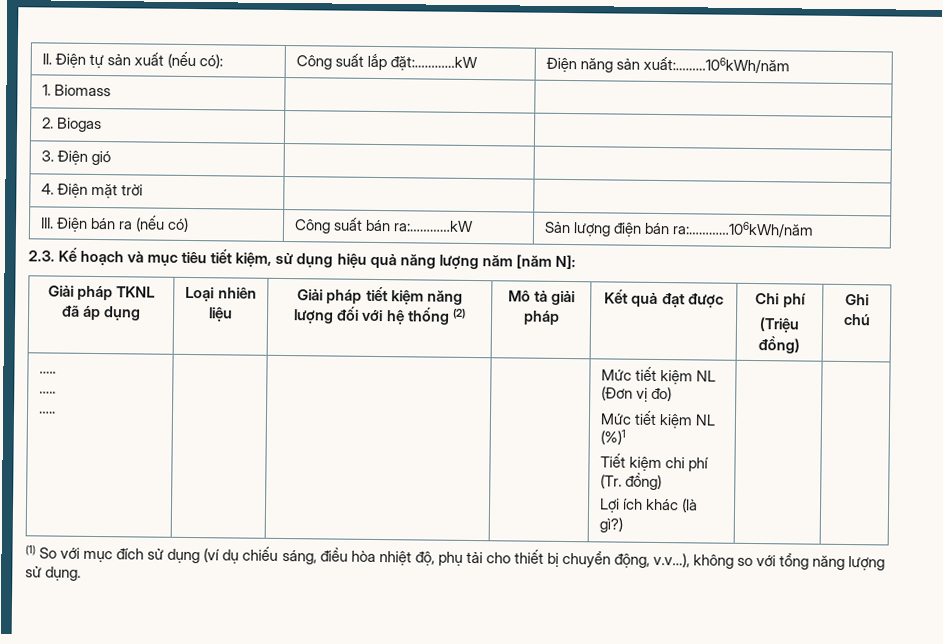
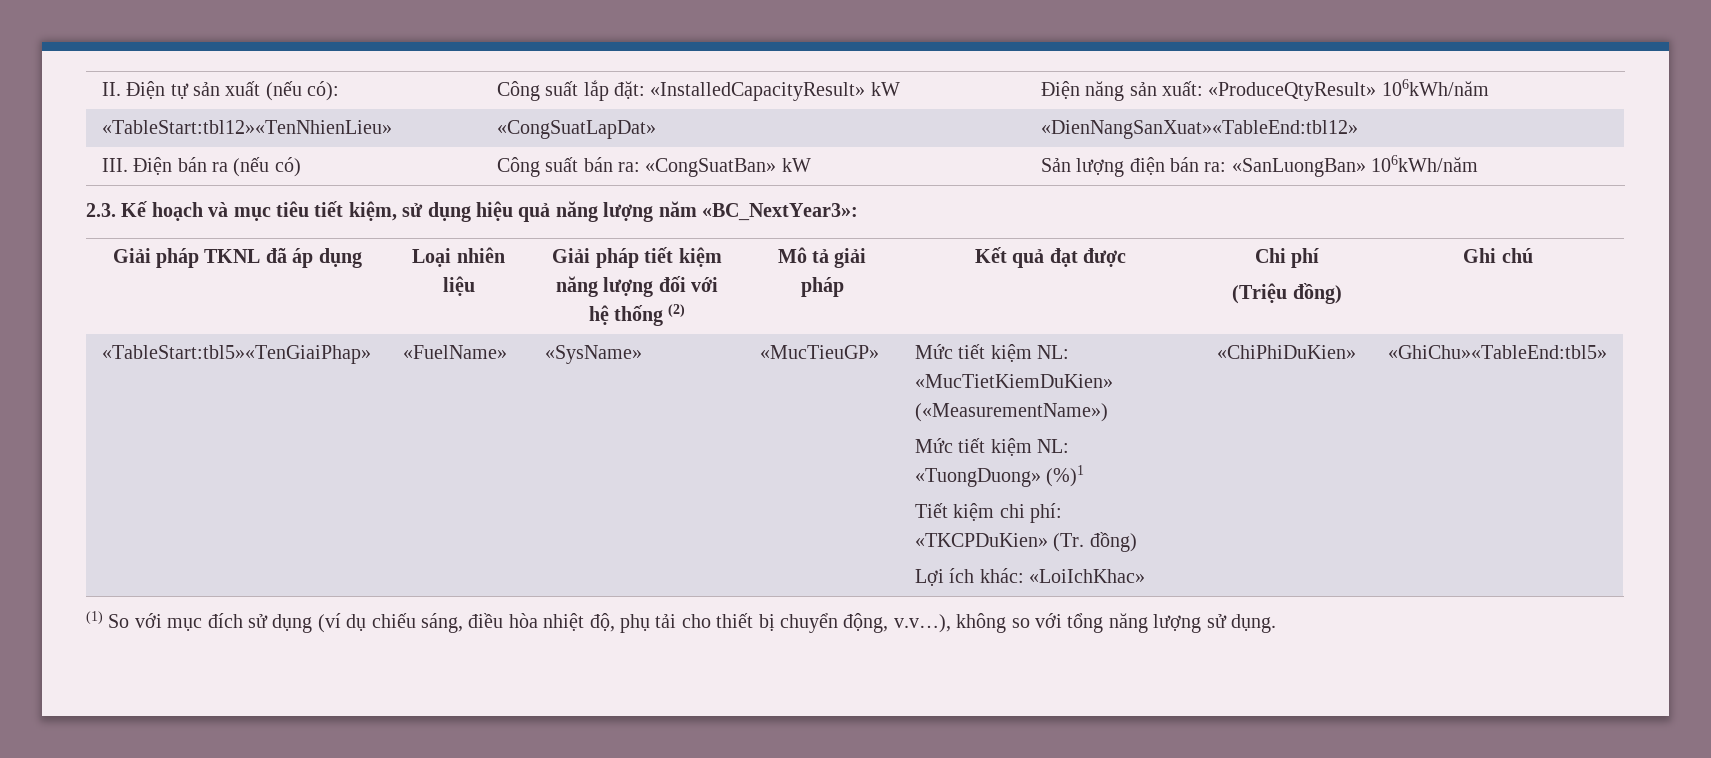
- II. Điện tự sản xuất (nếu có): | Công suất lắp đặt:…………kW | Điện năng sản xuất:………106kWh/năm
- 1. Biomass | |
- 2. Biogas | |
- 3. Điện gió | |
- 4. Điện mặt trời | |
+ II. Điện tự sản xuất (nếu có): | Công suất lắp đặt: «InstalledCapacityResult» kW | Điện năng sản xuất: «ProduceQtyResult» 106kWh/năm
+ «TableStart:tbl12»«TenNhienLieu» | «CongSuatLapDat» | «DienNangSanXuat»«TableEnd:tbl12»
- III. Điện bán ra (nếu có) | Công suất bán ra:…………kW | Sản lượng điện bán ra:…………106kWh/năm
+ III. Điện bán ra (nếu có) | Công suất bán ra: «CongSuatBan» kW | Sản lượng điện bán ra: «SanLuongBan» 106kWh/năm
- 2.3. Kế hoạch và mục tiêu tiết kiệm, sử dụng hiệu quả năng lượng năm [năm N]:
+ 2.3. Kế hoạch và mục tiêu tiết kiệm, sử dụng hiệu quả năng lượng năm «BC_NextYear3»:
  Giải pháp TKNL đã áp dụng | Loại nhiên liệu | Giải pháp tiết kiệm năng lượng đối với hệ thống (2) | Mô tả giải pháp | Kết quả đạt được | Chi phí
  (Triệu đồng) | Ghi chú
- …..
- …..
- ….. | | | | Mức tiết kiệm NL (Đơn vị đo)
- Mức tiết kiệm NL (%)1
- Tiết kiệm chi phí (Tr. đồng)
- Lợi ích khác (là gì?) | |
+ «TableStart:tbl5»«TenGiaiPhap» | «FuelName» | «SysName» | «MucTieuGP» | Mức tiết kiệm NL: «MucTietKiemDuKien» («MeasurementName»)
+ Mức tiết kiệm NL: «TuongDuong» (%)1
+ Tiết kiệm chi phí: «TKCPDuKien» (Tr. đồng)
+ Lợi ích khác: «LoiIchKhac» | «ChiPhiDuKien» | «GhiChu»«TableEnd:tbl5»

